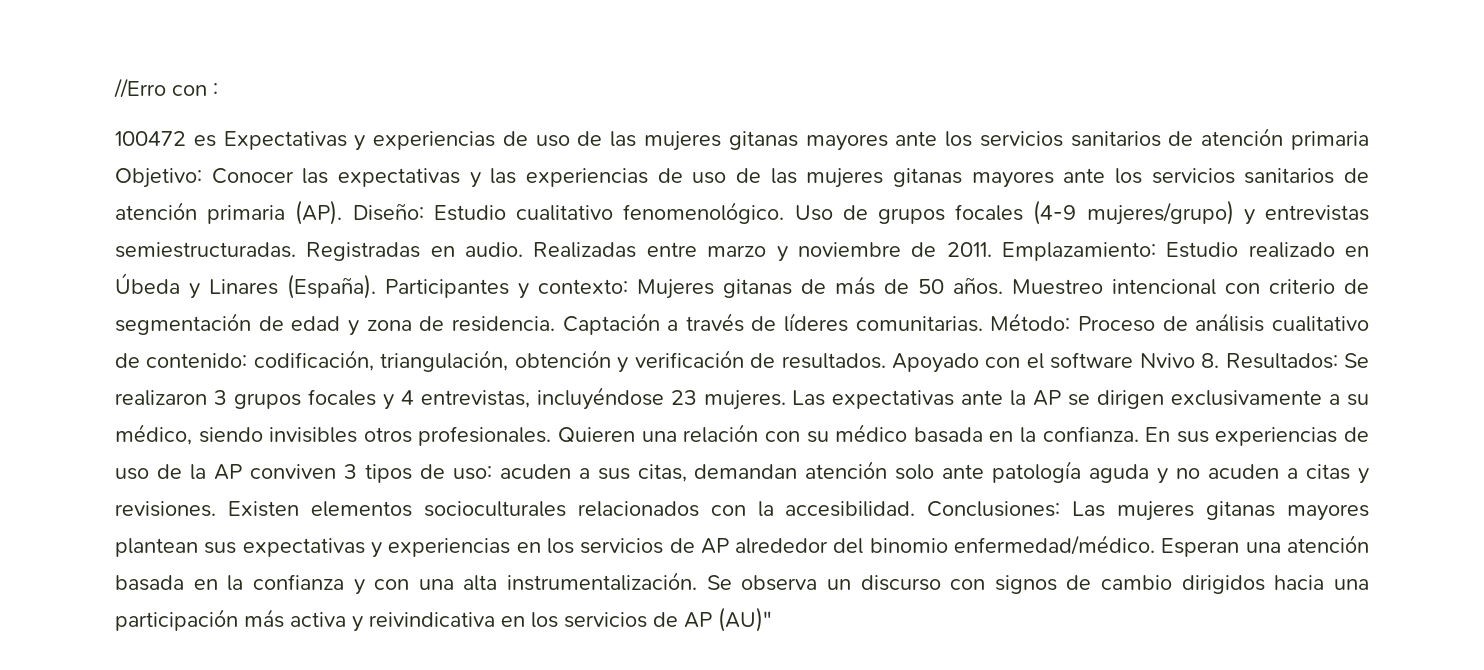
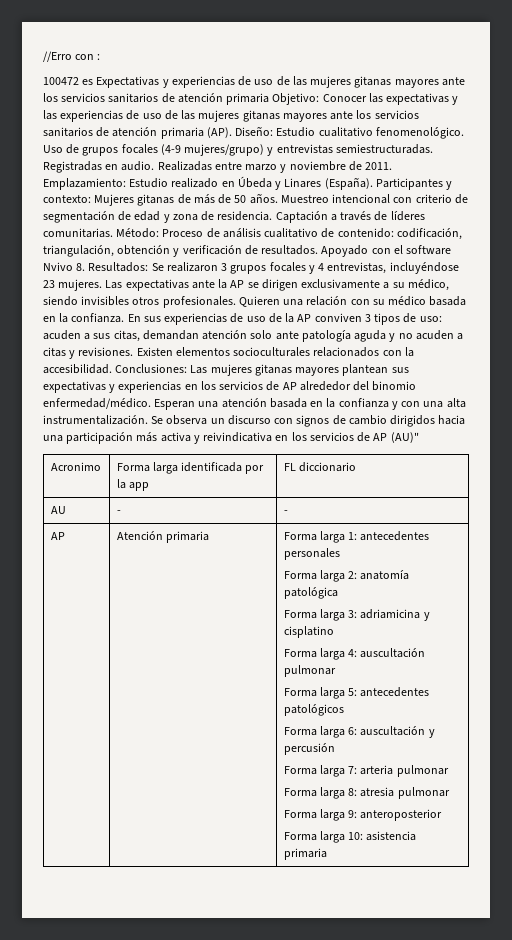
+ Acronimo | Forma larga identificada por la app | FL diccionario
+ AU | - | -
+ AP | Atención primaria | Forma larga 1: antecedentes personales
+ Forma larga 2: anatomía patológica
+ Forma larga 3: adriamicina y cisplatino
+ Forma larga 4: auscultación pulmonar
+ Forma larga 5: antecedentes patológicos
+ Forma larga 6: auscultación y percusión
+ Forma larga 7: arteria pulmonar
+ Forma larga 8: atresia pulmonar
+ Forma larga 9: anteroposterior
+ Forma larga 10: asistencia primaria

